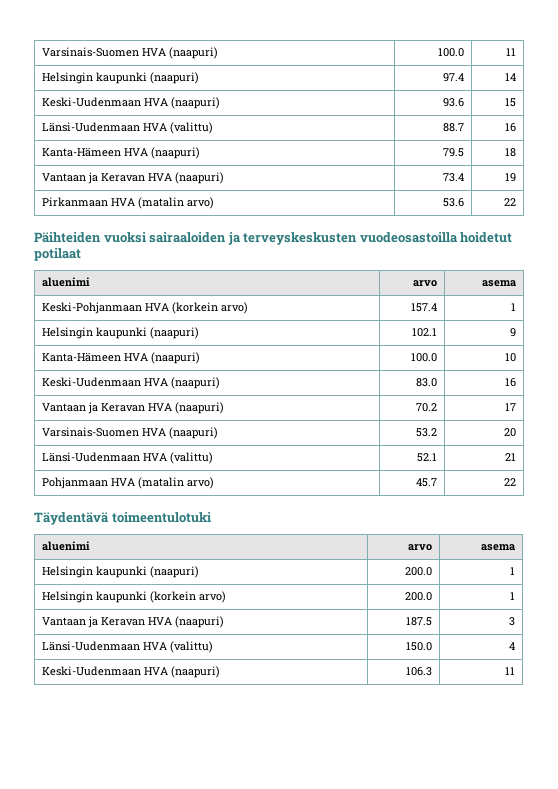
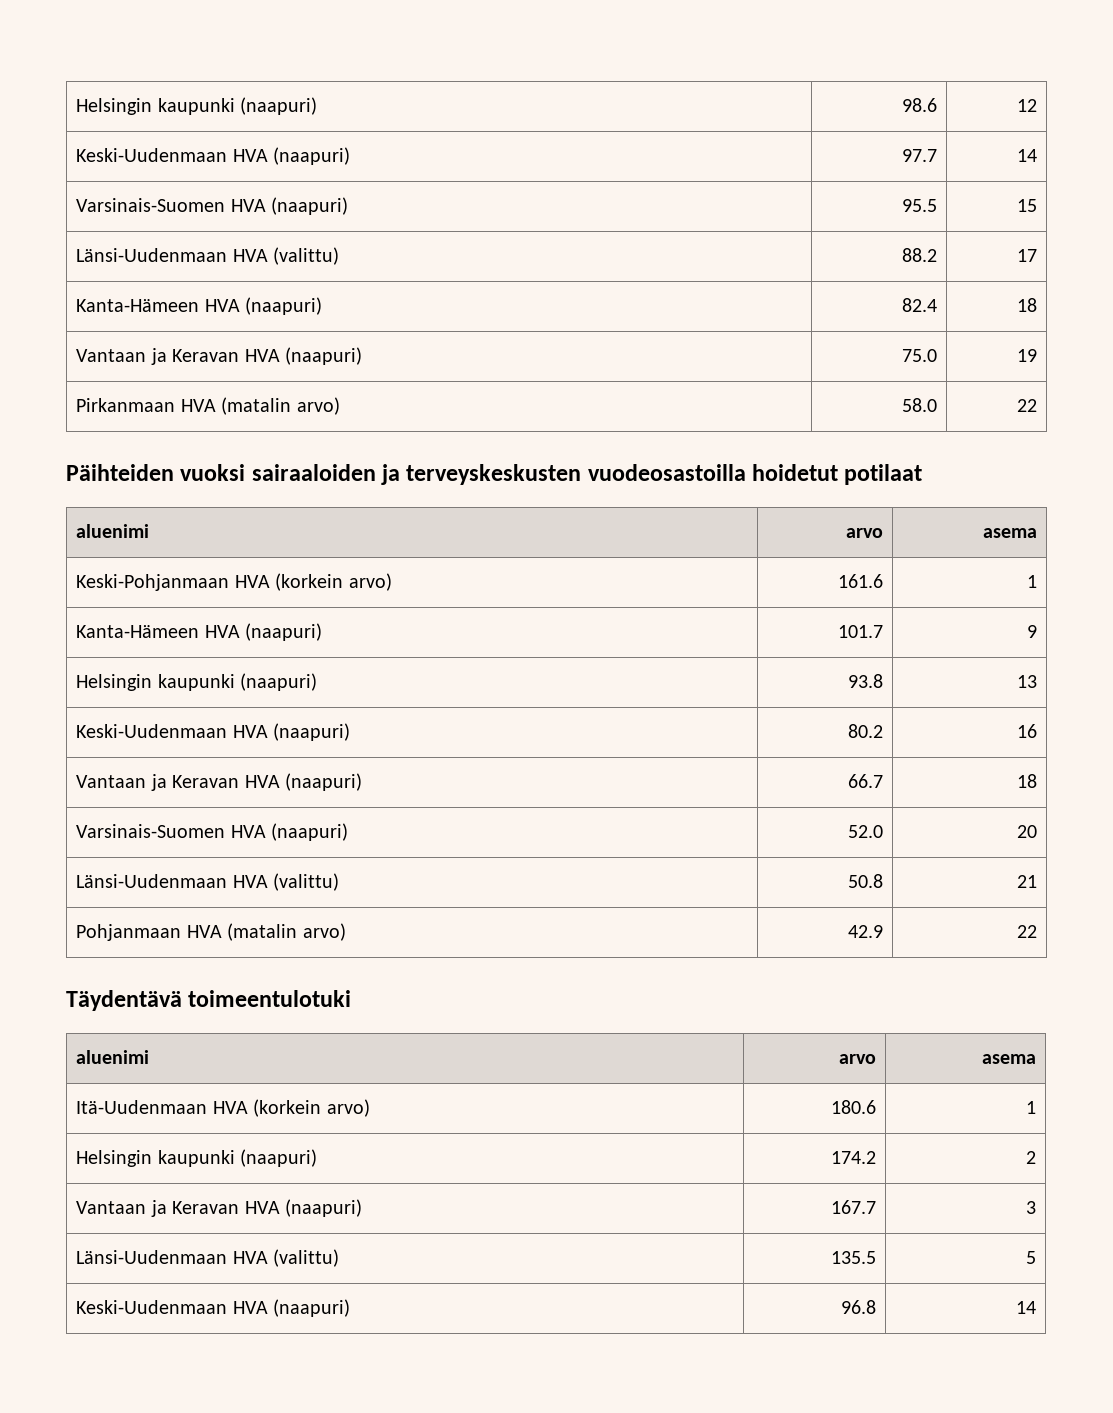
- Varsinais-Suomen HVA (naapuri) | 100.0 | 11
- Helsingin kaupunki (naapuri) | 97.4 | 14
- Keski-Uudenmaan HVA (naapuri) | 93.6 | 15
+ Helsingin kaupunki (naapuri) | 98.6 | 12
+ Keski-Uudenmaan HVA (naapuri) | 97.7 | 14
+ Varsinais-Suomen HVA (naapuri) | 95.5 | 15
- Länsi-Uudenmaan HVA (valittu) | 88.7 | 16
- Kanta-Hämeen HVA (naapuri) | 79.5 | 18
+ Länsi-Uudenmaan HVA (valittu) | 88.2 | 17
+ Kanta-Hämeen HVA (naapuri) | 82.4 | 18
- Vantaan ja Keravan HVA (naapuri) | 73.4 | 19
+ Vantaan ja Keravan HVA (naapuri) | 75.0 | 19
- Pirkanmaan HVA (matalin arvo) | 53.6 | 22
+ Pirkanmaan HVA (matalin arvo) | 58.0 | 22
- Keski-Pohjanmaan HVA (korkein arvo) | 157.4 | 1
- Helsingin kaupunki (naapuri) | 102.1 | 9
- Kanta-Hämeen HVA (naapuri) | 100.0 | 10
- Keski-Uudenmaan HVA (naapuri) | 83.0 | 16
+ Keski-Pohjanmaan HVA (korkein arvo) | 161.6 | 1
+ Kanta-Hämeen HVA (naapuri) | 101.7 | 9
+ Helsingin kaupunki (naapuri) | 93.8 | 13
+ Keski-Uudenmaan HVA (naapuri) | 80.2 | 16
- Vantaan ja Keravan HVA (naapuri) | 70.2 | 17
- Varsinais-Suomen HVA (naapuri) | 53.2 | 20
+ Vantaan ja Keravan HVA (naapuri) | 66.7 | 18
+ Varsinais-Suomen HVA (naapuri) | 52.0 | 20
- Länsi-Uudenmaan HVA (valittu) | 52.1 | 21
+ Länsi-Uudenmaan HVA (valittu) | 50.8 | 21
- Pohjanmaan HVA (matalin arvo) | 45.7 | 22
+ Pohjanmaan HVA (matalin arvo) | 42.9 | 22
- Helsingin kaupunki (naapuri) | 200.0 | 1
- Helsingin kaupunki (korkein arvo) | 200.0 | 1
- Vantaan ja Keravan HVA (naapuri) | 187.5 | 3
+ Itä-Uudenmaan HVA (korkein arvo) | 180.6 | 1
+ Helsingin kaupunki (naapuri) | 174.2 | 2
+ Vantaan ja Keravan HVA (naapuri) | 167.7 | 3
- Länsi-Uudenmaan HVA (valittu) | 150.0 | 4
- Keski-Uudenmaan HVA (naapuri) | 106.3 | 11
+ Länsi-Uudenmaan HVA (valittu) | 135.5 | 5
+ Keski-Uudenmaan HVA (naapuri) | 96.8 | 14

